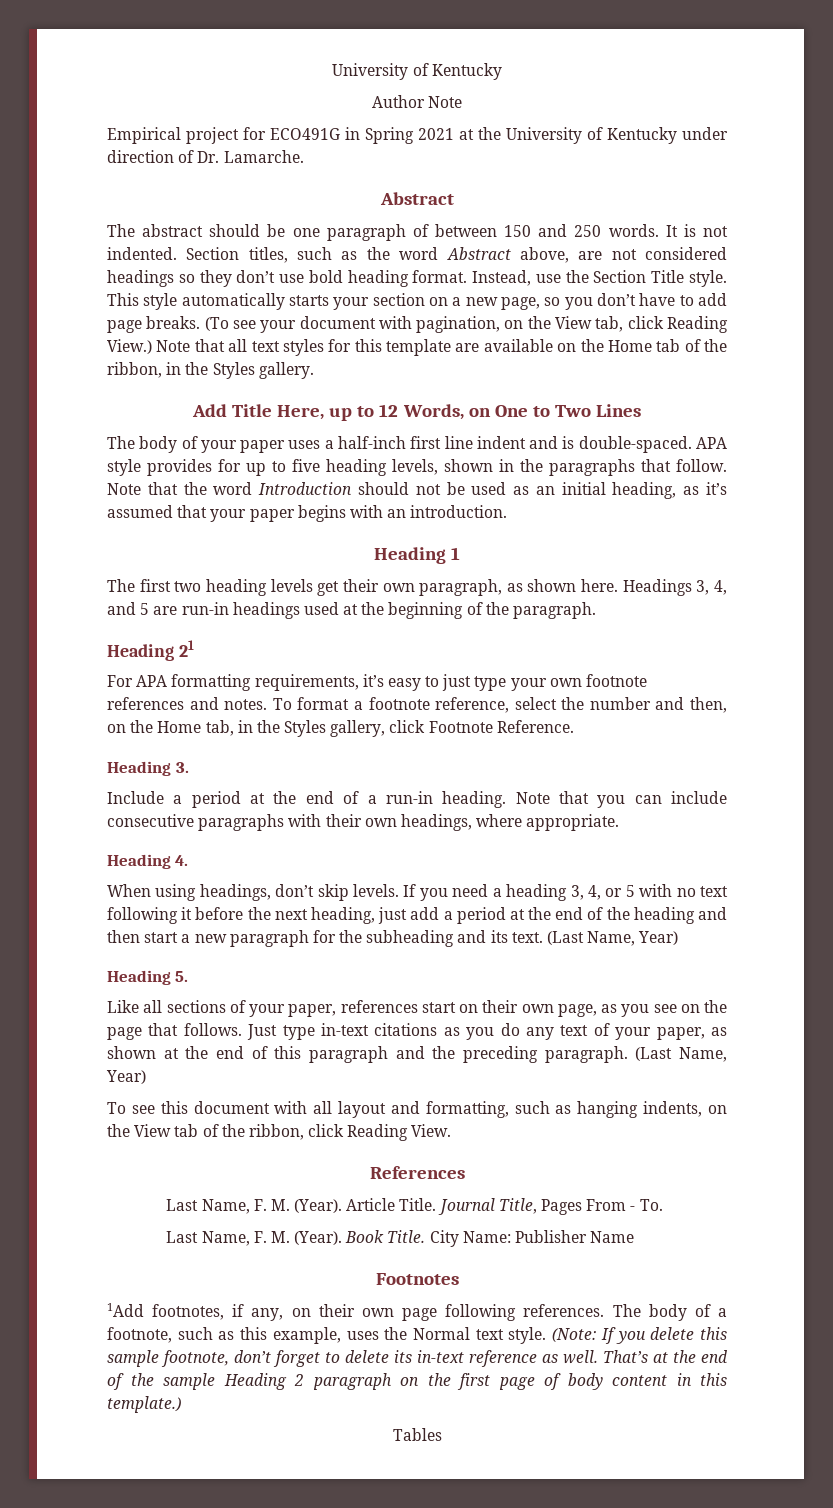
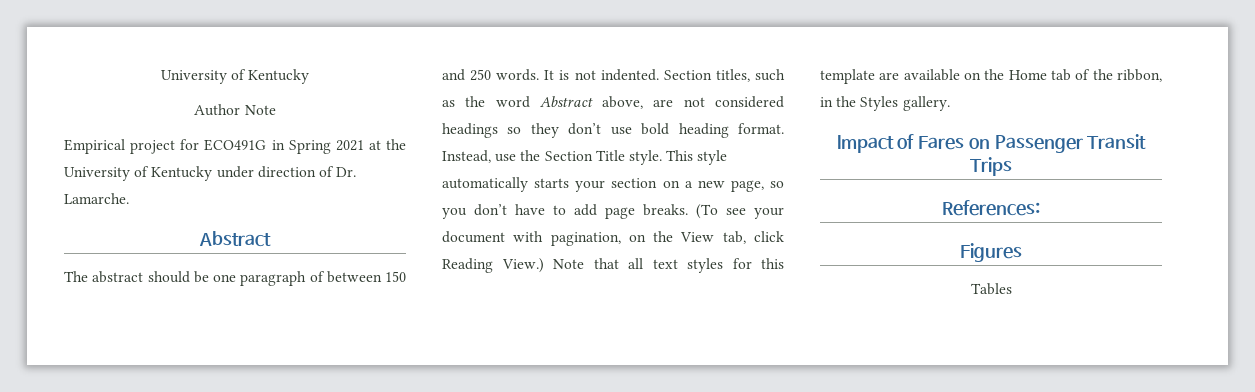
- Add Title Here, up to 12 Words, on One to Two Lines
- The body of your paper uses a half-inch first line indent and is double-spaced. APA style provides for up to five heading levels, shown in the paragraphs that follow. Note that the word Introduction should not be used as an initial heading, as it’s assumed that your paper begins with an introduction.
- Heading 1
- The first two heading levels get their own paragraph, as shown here. Headings 3, 4, and 5 are run-in headings used at the beginning of the paragraph.
- Heading 21
- For APA formatting requirements, it’s easy to just type your own footnote references and notes. To format a footnote reference, select the number and then, on the Home tab, in the Styles gallery, click Footnote Reference.
- Heading 3.
- Include a period at the end of a run-in heading. Note that you can include consecutive paragraphs with their own headings, where appropriate.
- Heading 4.
- When using headings, don’t skip levels. If you need a heading 3, 4, or 5 with no text following it before the next heading, just add a period at the end of the heading and then start a new paragraph for the subheading and its text. (Last Name, Year)
- Heading 5.
- Like all sections of your paper, references start on their own page, as you see on the page that follows. Just type in-text citations as you do any text of your paper, as shown at the end of this paragraph and the preceding paragraph. (Last Name, Year)
- To see this document with all layout and formatting, such as hanging indents, on the View tab of the ribbon, click Reading View.
- References
- Last Name, F. M. (Year). Article Title. Journal Title, Pages From - To.
- Last Name, F. M. (Year). Book Title. City Name: Publisher Name
- Footnotes
- 1Add footnotes, if any, on their own page following references. The body of a footnote, such as this example, uses the Normal text style. (Note: If you delete this sample footnote, don’t forget to delete its in-text reference as well. That’s at the end of the sample Heading 2 paragraph on the first page of body content in this template.)
+ Impact of Fares on Passenger Transit Trips
+ References:
+ Figures

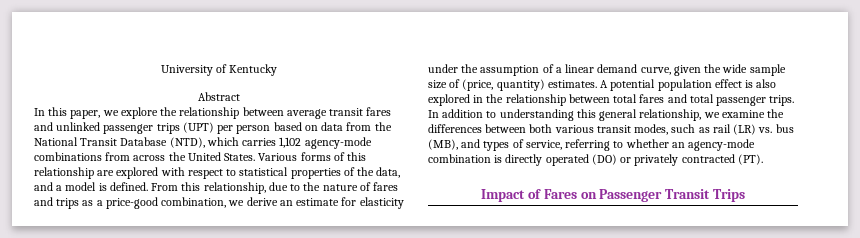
- Author Note
- Empirical project for ECO491G in Spring 2021 at the University of Kentucky under direction of Dr. Lamarche.
  Abstract
- The abstract should be one paragraph of between 150 and 250 words. It is not indented. Section titles, such as the word Abstract above, are not considered headings so they don’t use bold heading format. Instead, use the Section Title style. This style automatically starts your section on a new page, so you don’t have to add page breaks. (To see your document with pagination, on the View tab, click Reading View.) Note that all text styles for this template are available on the Home tab of the ribbon, in the Styles gallery.
+ In this paper, we explore the relationship between average transit fares and unlinked passenger trips (UPT) per person based on data from the National Transit Database (NTD), which carries 1,102 agency-mode combinations from across the United States. Various forms of this relationship are explored with respect to statistical properties of the data, and a model is defined. From this relationship, due to the nature of fares and trips as a price-good combination, we derive an estimate for elasticity under the assumption of a linear demand curve, given the wide sample size of (price, quantity) estimates. A potential population effect is also explored in the relationship between total fares and total passenger trips. In addition to understanding this general relationship, we examine the differences between both various transit modes, such as rail (LR) vs. bus (MB), and types of service, referring to whether an agency-mode combination is directly operated (DO) or privately contracted (PT).
- References:
- Figures
- Tables

